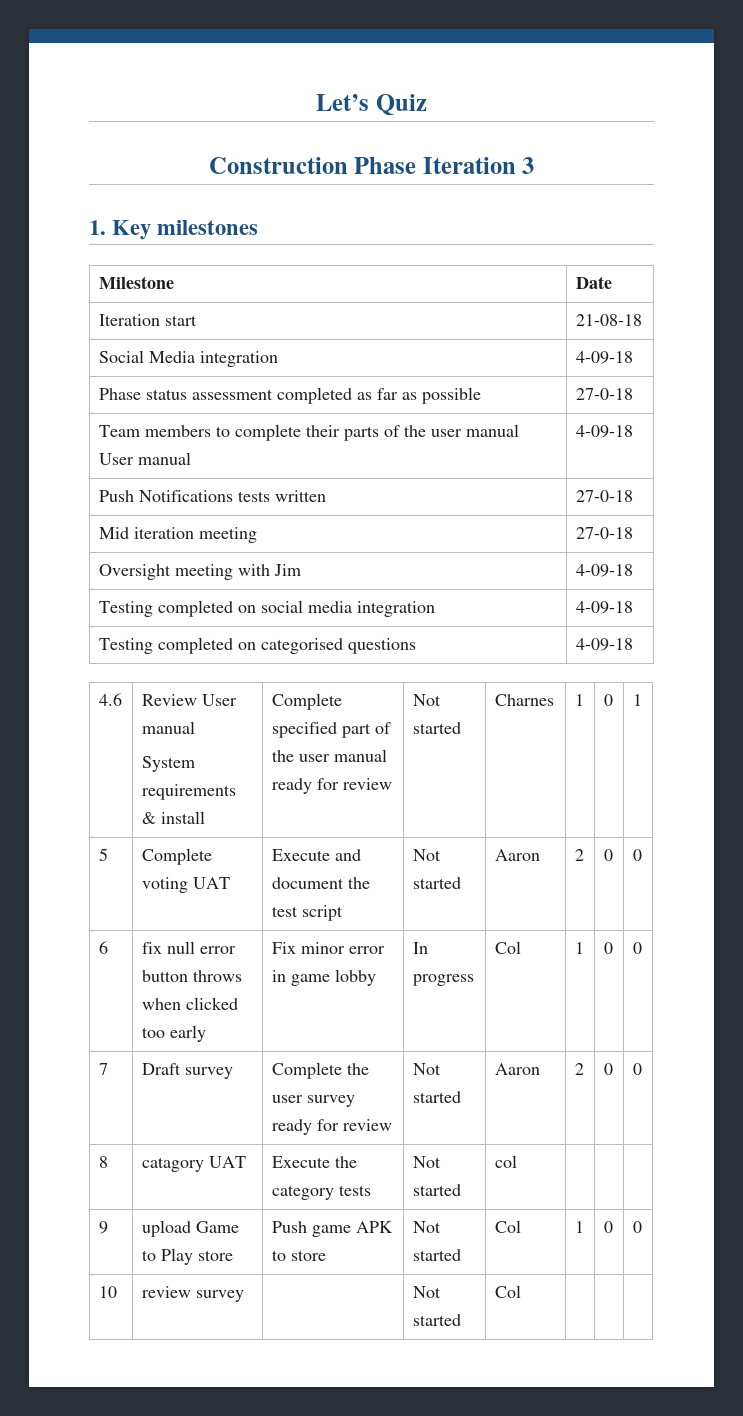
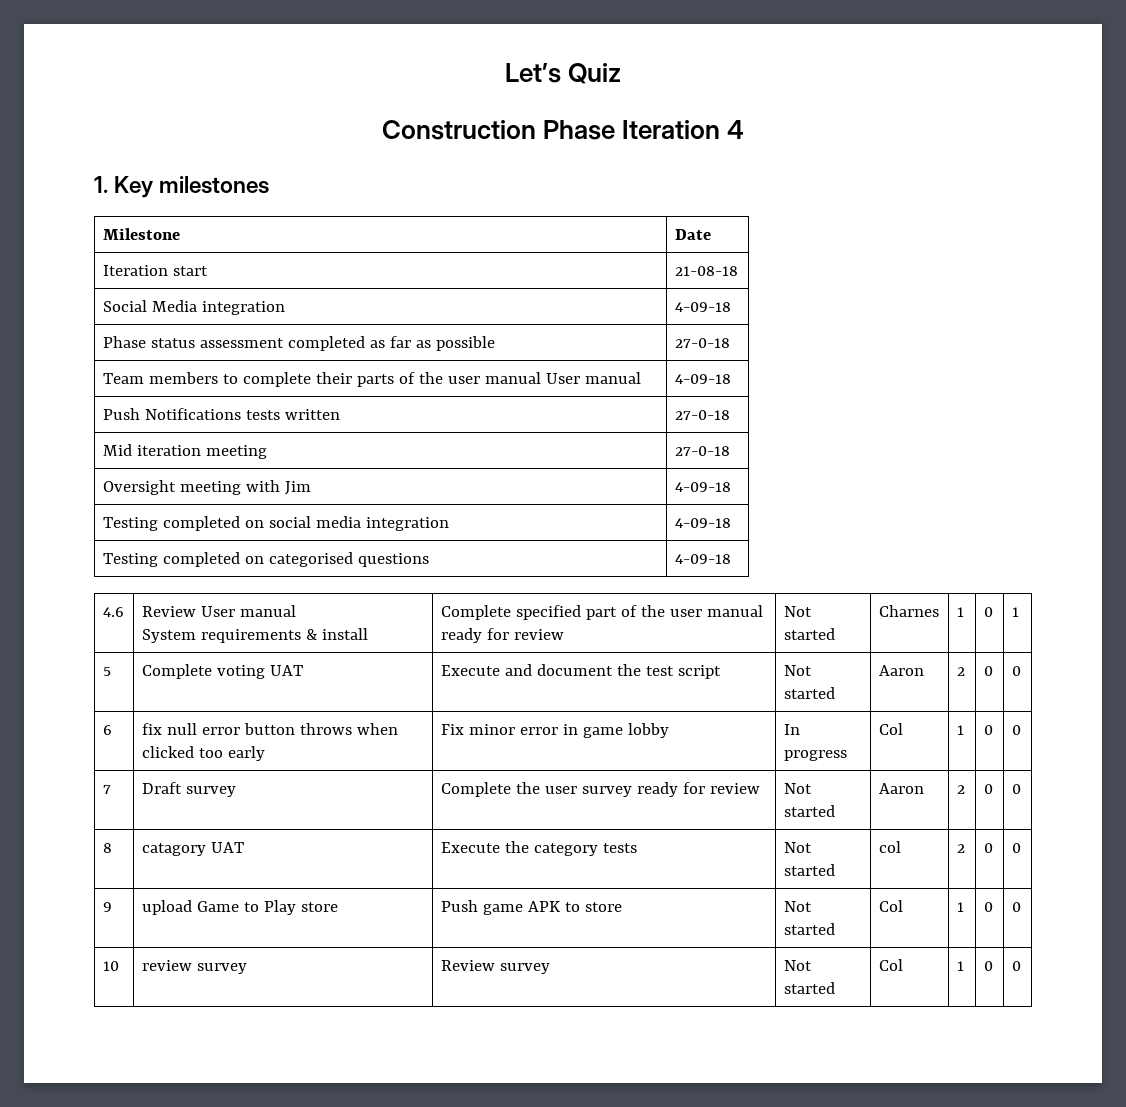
- Construction Phase Iteration 3
+ Construction Phase Iteration 4
- 8 | catagory UAT | Execute the category tests | Not started | col | | |
+ 8 | catagory UAT | Execute the category tests | Not started | col | 2 | 0 | 0
- 10 | review survey | | Not started | Col | | |
+ 10 | review survey | Review survey | Not started | Col | 1 | 0 | 0

